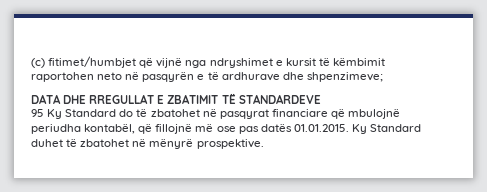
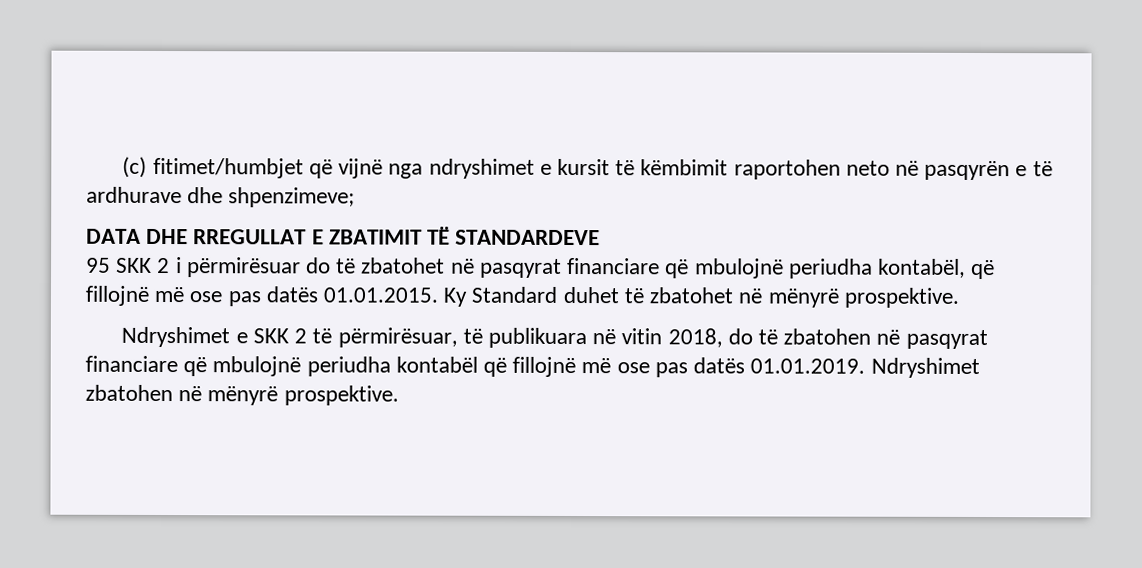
- 95 Ky Standard do të zbatohet në pasqyrat financiare që mbulojnë periudha kontabël, që fillojnë më ose pas datës 01.01.2015. Ky Standard duhet të zbatohet në mënyrë prospektive.
+ 95 SKK 2 i përmirësuar do të zbatohet në pasqyrat financiare që mbulojnë periudha kontabël, që fillojnë më ose pas datës 01.01.2015. Ky Standard duhet të zbatohet në mënyrë prospektive.
+ Ndryshimet e SKK 2 të përmirësuar, të publikuara në vitin 2018, do të zbatohen në pasqyrat financiare që mbulojnë periudha kontabël që fillojnë më ose pas datës 01.01.2019. Ndryshimet zbatohen në mënyrë prospektive.

